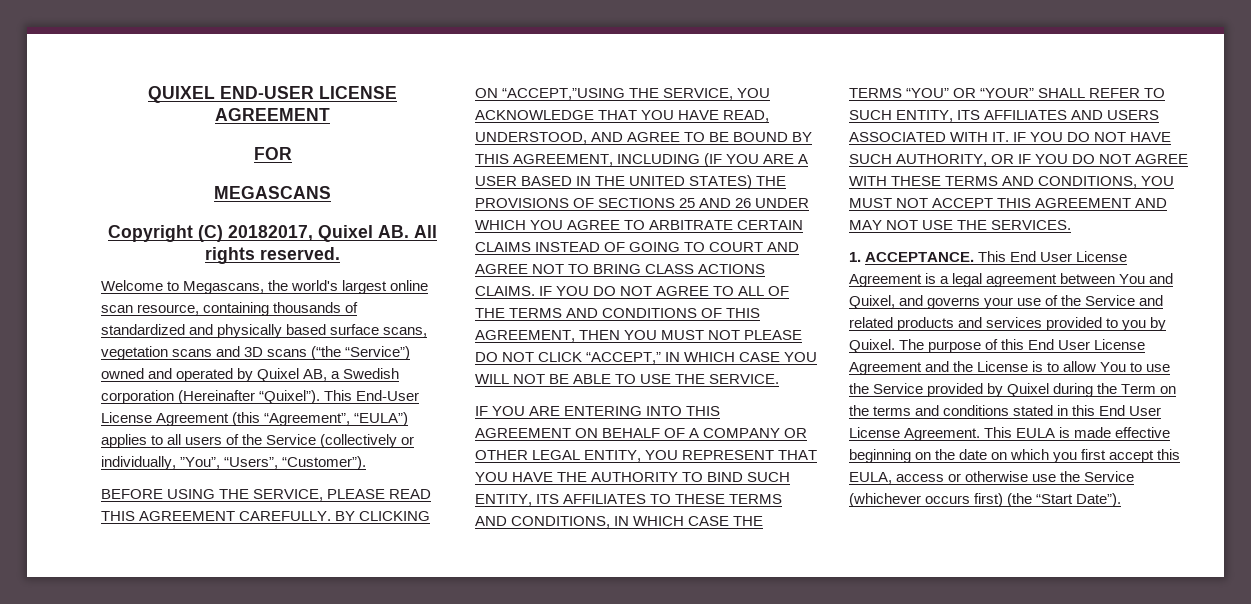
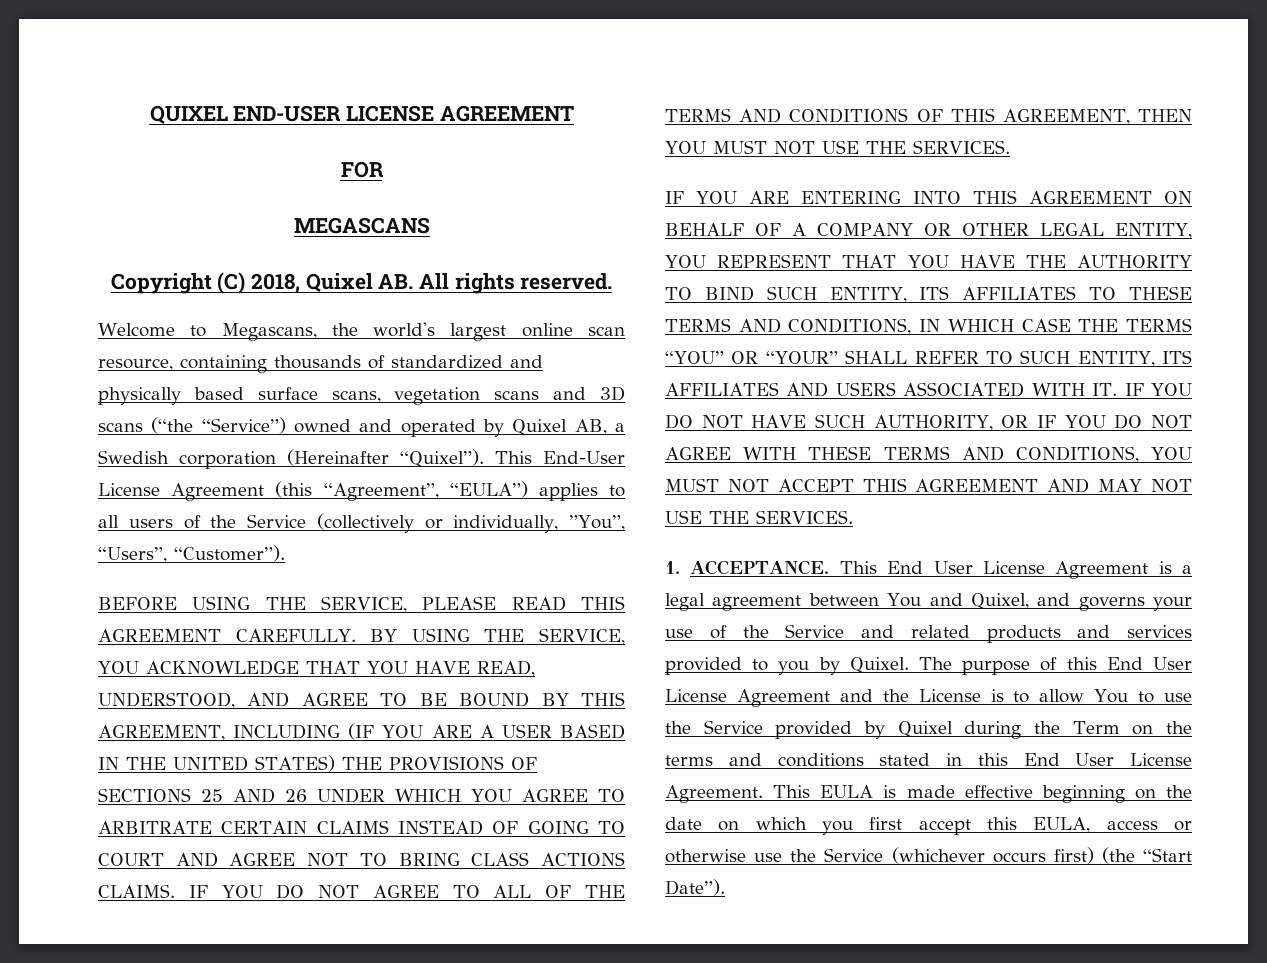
- Copyright (C) 20182017, Quixel AB. All rights reserved.
+ Copyright (C) 2018, Quixel AB. All rights reserved.
- BY CLICKING ON “ACCEPT,”USING THE SERVICE, YOU ACKNOWLEDGE THAT YOU HAVE READ, UNDERSTOOD, AND AGREE TO BE BOUND BY THIS AGREEMENT, INCLUDING (IF YOU ARE A USER BASED IN THE UNITED STATES) THE PROVISIONS OF SECTIONS 25 AND 26 UNDER WHICH YOU AGREE TO ARBITRATE CERTAIN CLAIMS INSTEAD OF GOING TO COURT AND AGREE NOT TO BRING CLASS ACTIONS CLAIMS.
+ BY USING THE SERVICE, YOU ACKNOWLEDGE THAT YOU HAVE READ, UNDERSTOOD, AND AGREE TO BE BOUND BY THIS AGREEMENT, INCLUDING (IF YOU ARE A USER BASED IN THE UNITED STATES) THE PROVISIONS OF SECTIONS 25 AND 26 UNDER WHICH YOU AGREE TO ARBITRATE CERTAIN CLAIMS INSTEAD OF GOING TO COURT AND AGREE NOT TO BRING CLASS ACTIONS CLAIMS.
- IF YOU DO NOT AGREE TO ALL OF THE TERMS AND CONDITIONS OF THIS AGREEMENT, THEN YOU MUST NOT PLEASE DO NOT CLICK “ACCEPT,” IN WHICH CASE YOU WILL NOT BE ABLE TO USE THE SERVICE.
+ IF YOU DO NOT AGREE TO ALL OF THE TERMS AND CONDITIONS OF THIS AGREEMENT, THEN YOU MUST NOT USE THE SERVICES.

